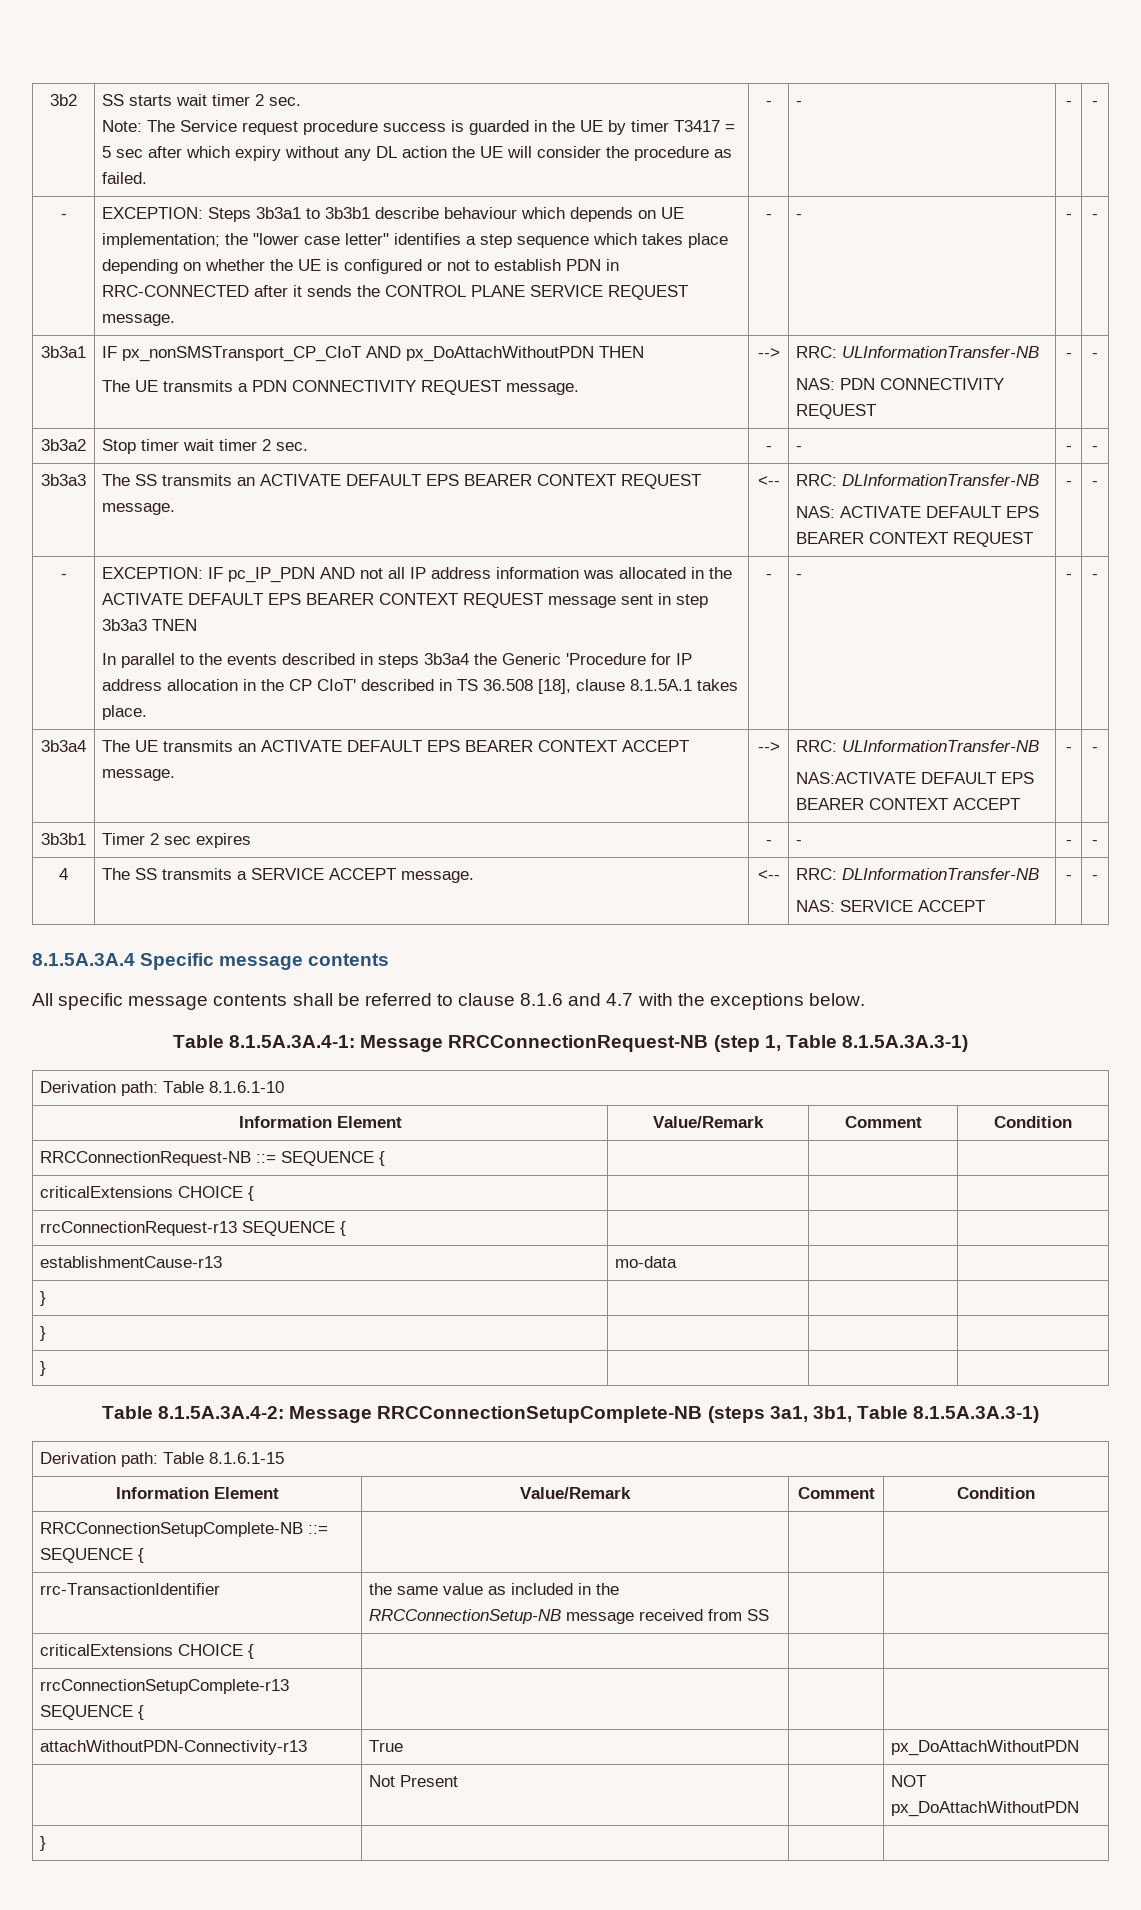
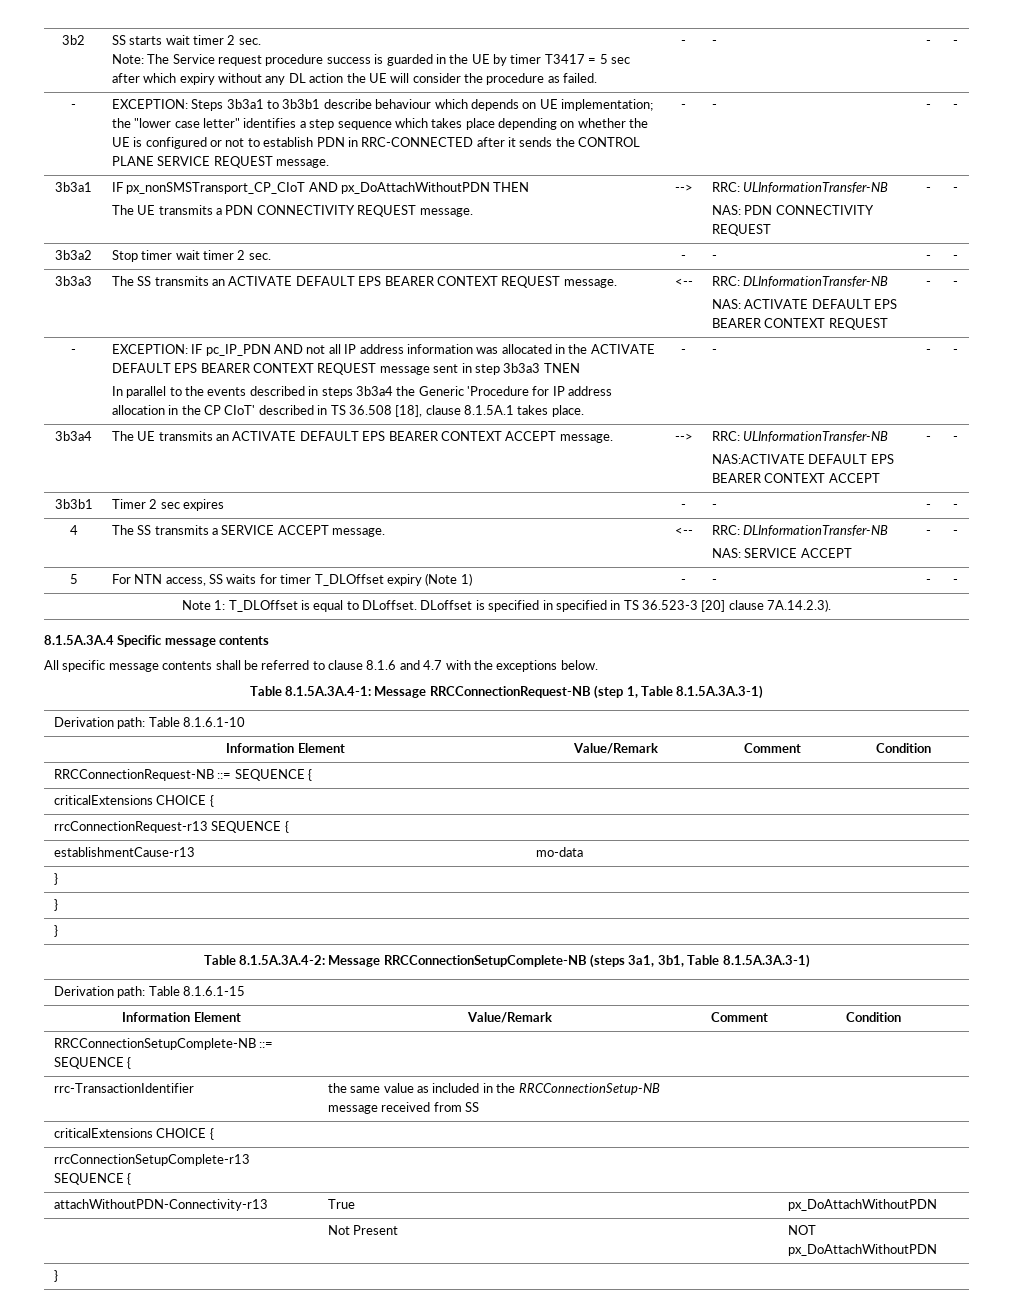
+ 5 | For NTN access, SS waits for timer T_DLOffset expiry (Note 1) | - | - | - | -
+ Note 1: T_DLOffset is equal to DLoffset. DLoffset is specified in specified in TS 36.523-3 [20] clause 7A.14.2.3).

